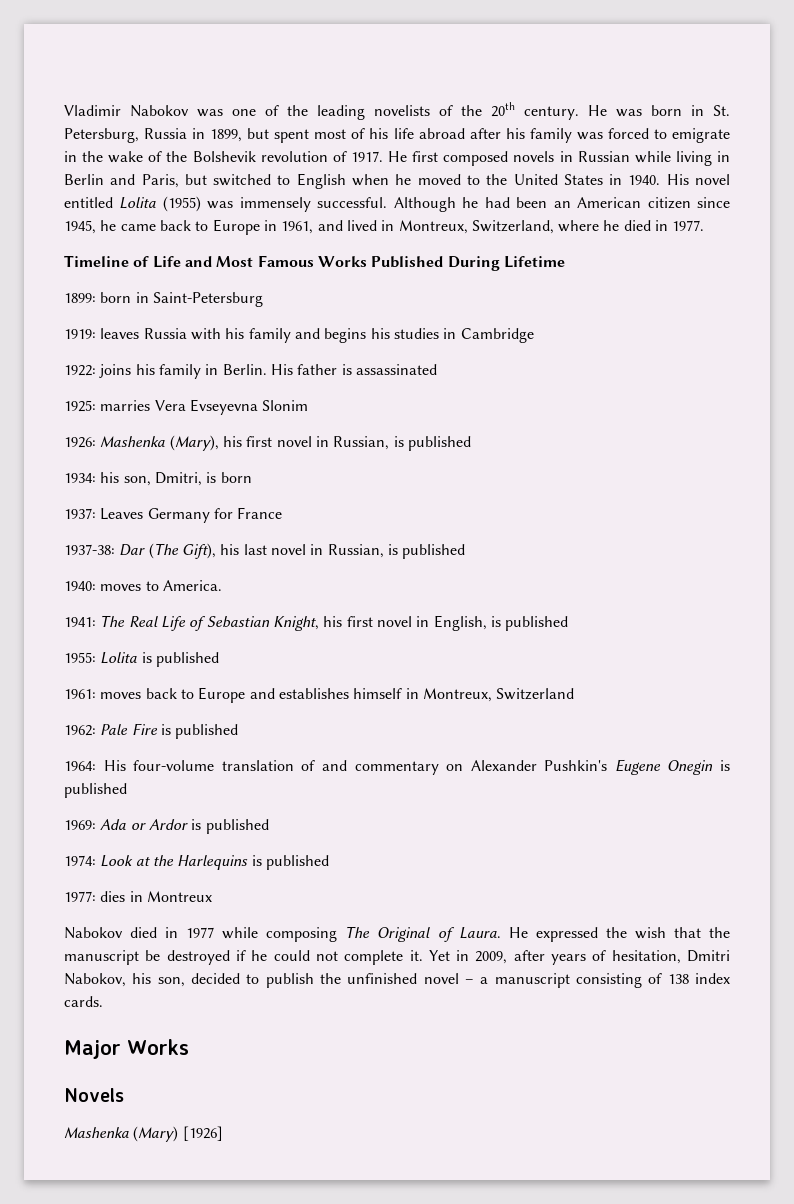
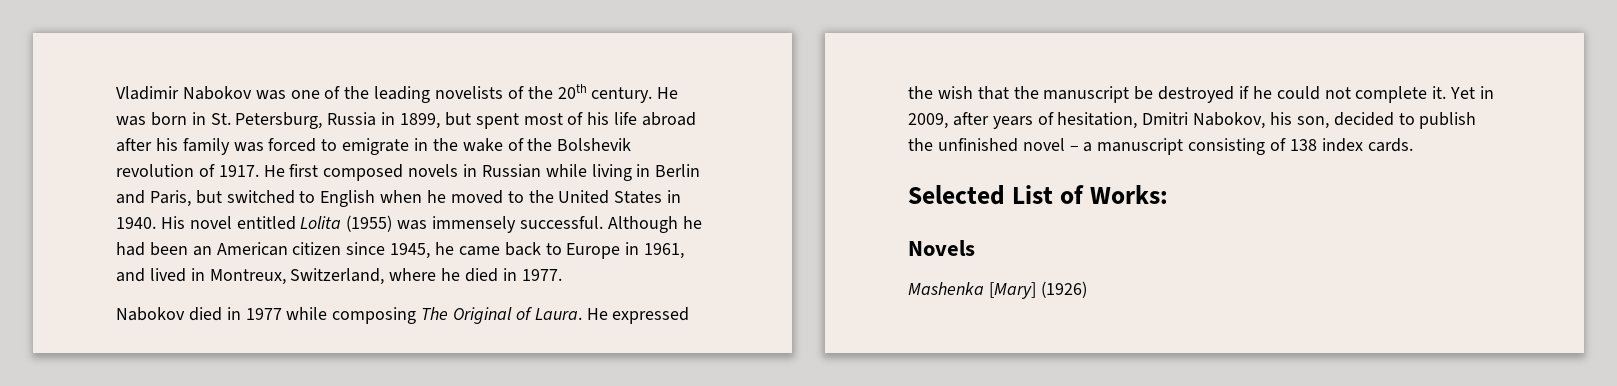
- Timeline of Life and Most Famous Works Published During Lifetime
- 1899: born in Saint-Petersburg
- 1919: leaves Russia with his family and begins his studies in Cambridge
- 1922: joins his family in Berlin. His father is assassinated
- 1925: marries Vera Evseyevna Slonim
- 1926: Mashenka (Mary), his first novel in Russian, is published
- 1934: his son, Dmitri, is born
- 1937: Leaves Germany for France
- 1937-38: Dar (The Gift), his last novel in Russian, is published
- 1940: moves to America.
- 1941: The Real Life of Sebastian Knight, his first novel in English, is published
- 1955: Lolita is published
- 1961: moves back to Europe and establishes himself in Montreux, Switzerland
- 1962: Pale Fire is published
- 1964: His four-volume translation of and commentary on Alexander Pushkin's Eugene Onegin is published
- 1969: Ada or Ardor is published
- 1974: Look at the Harlequins is published
- 1977: dies in Montreux
- Major Works
+ Selected List of Works:
- Mashenka (Mary) [1926]
+ Mashenka [Mary] (1926)

